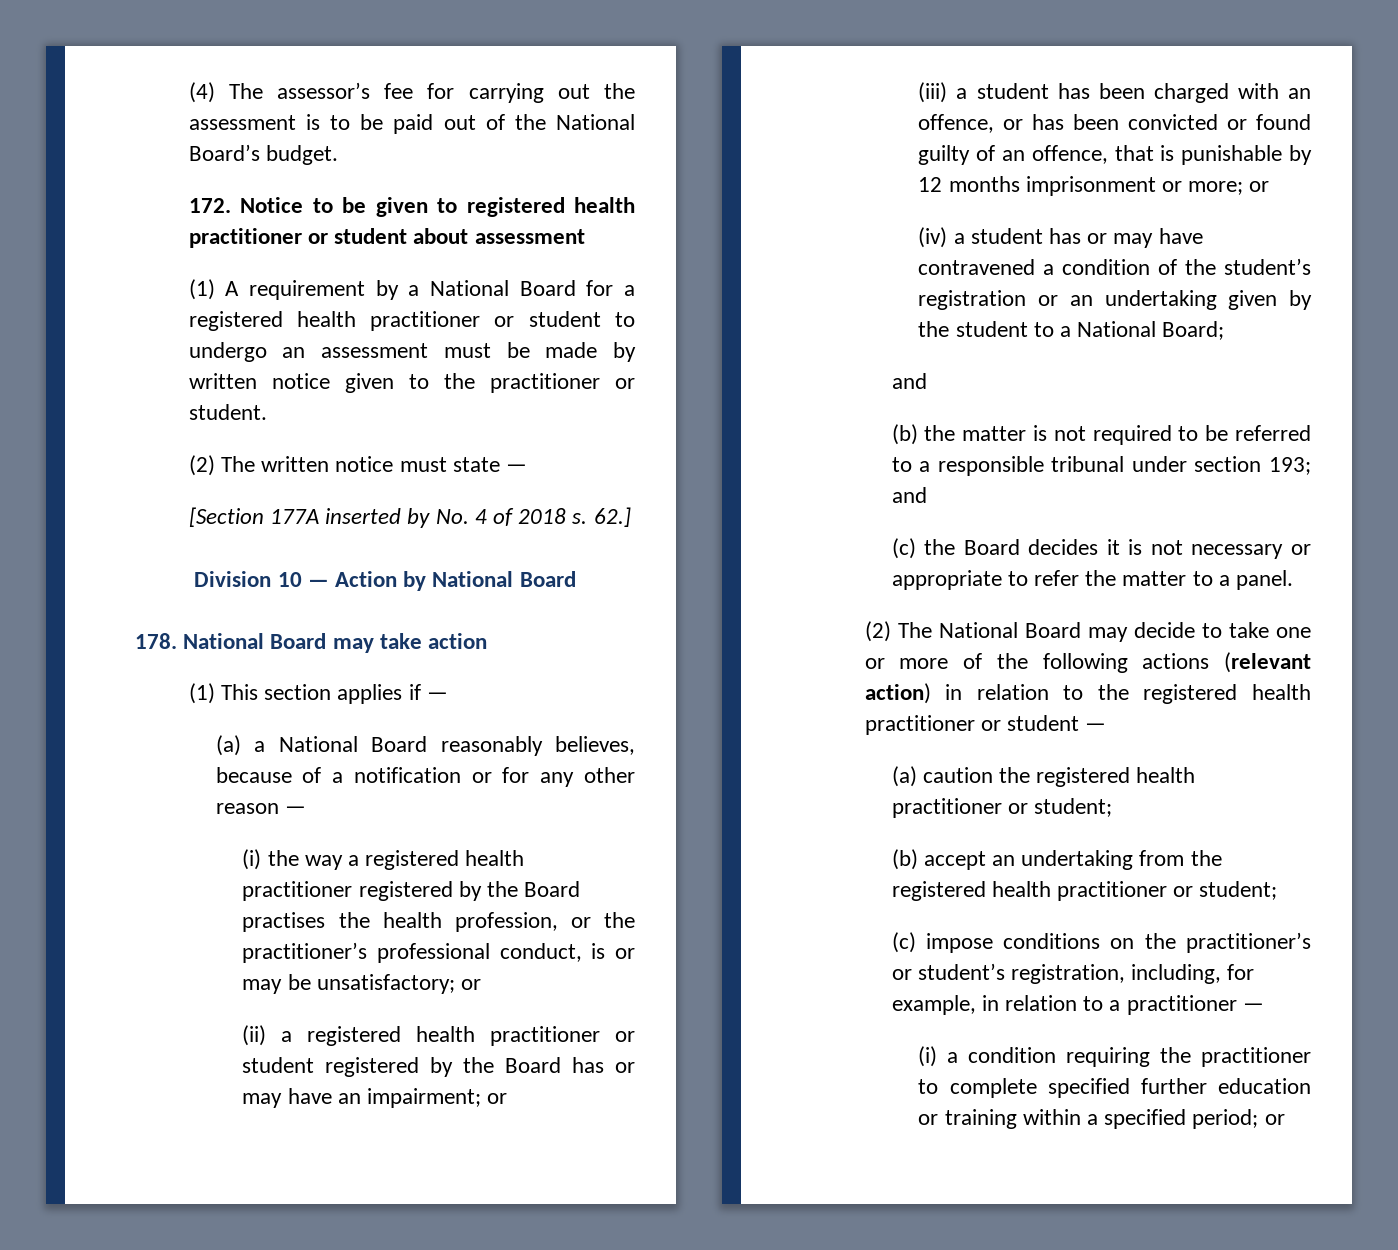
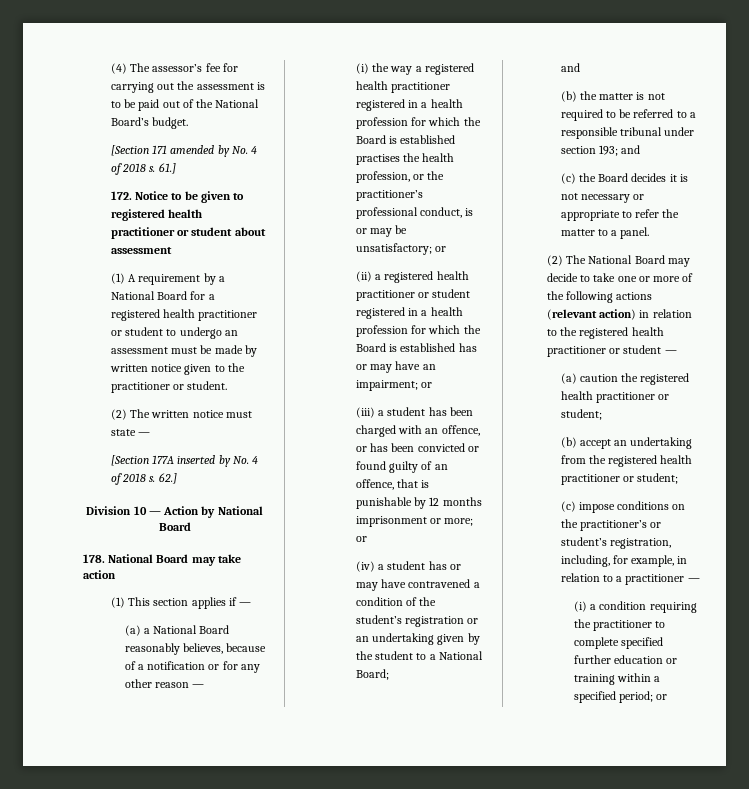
+ [Section 171 amended by No. 4 of 2018 s. 61.]
- (i) the way a registered health practitioner registered by the Board practises the health profession, or the practitioner’s professional conduct, is or may be unsatisfactory; or
+ (i) the way a registered health practitioner registered in a health profession for which the Board is established practises the health profession, or the practitioner’s professional conduct, is or may be unsatisfactory; or
- (ii) a registered health practitioner or student registered by the Board has or may have an impairment; or
+ (ii) a registered health practitioner or student registered in a health profession for which the Board is established has or may have an impairment; or

